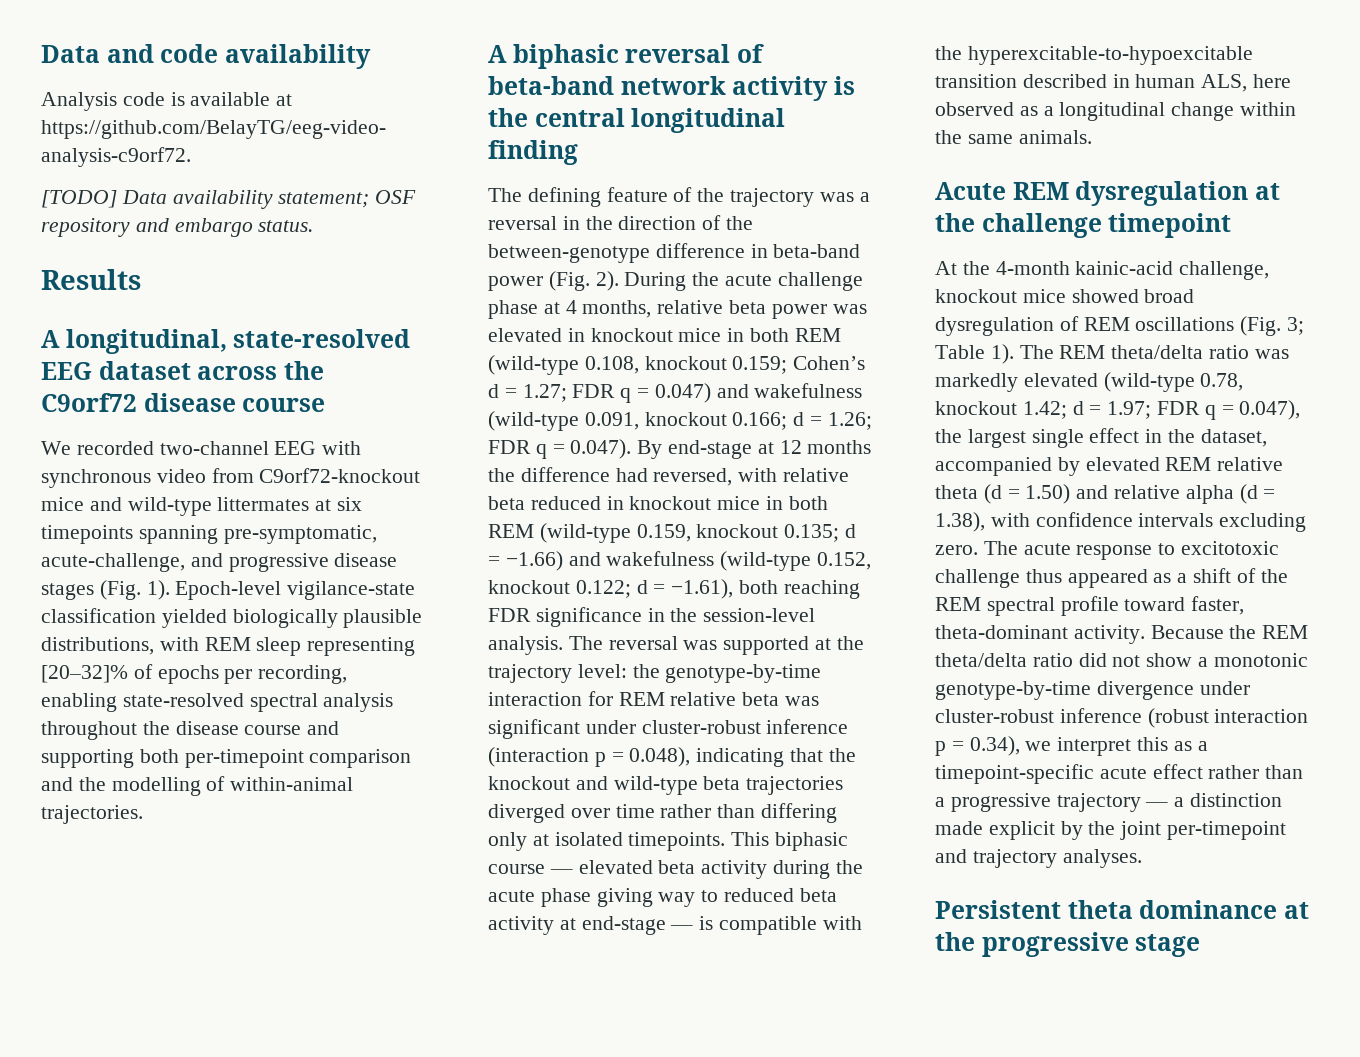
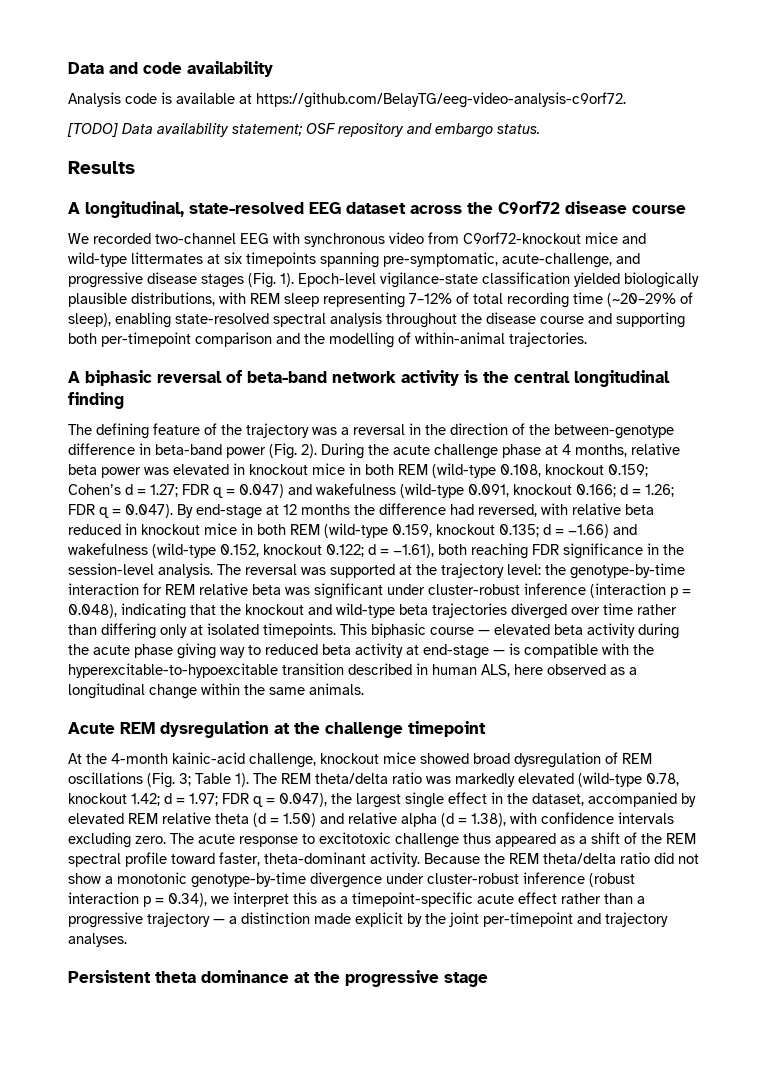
- Epoch-level vigilance-state classification yielded biologically plausible distributions, with REM sleep representing [20–32]% of epochs per recording, enabling state-resolved spectral analysis throughout the disease course and supporting both per-timepoint comparison and the modelling of within-animal trajectories.
+ Epoch-level vigilance-state classification yielded biologically plausible distributions, with REM sleep representing 7–12% of total recording time (~20–29% of sleep), enabling state-resolved spectral analysis throughout the disease course and supporting both per-timepoint comparison and the modelling of within-animal trajectories.

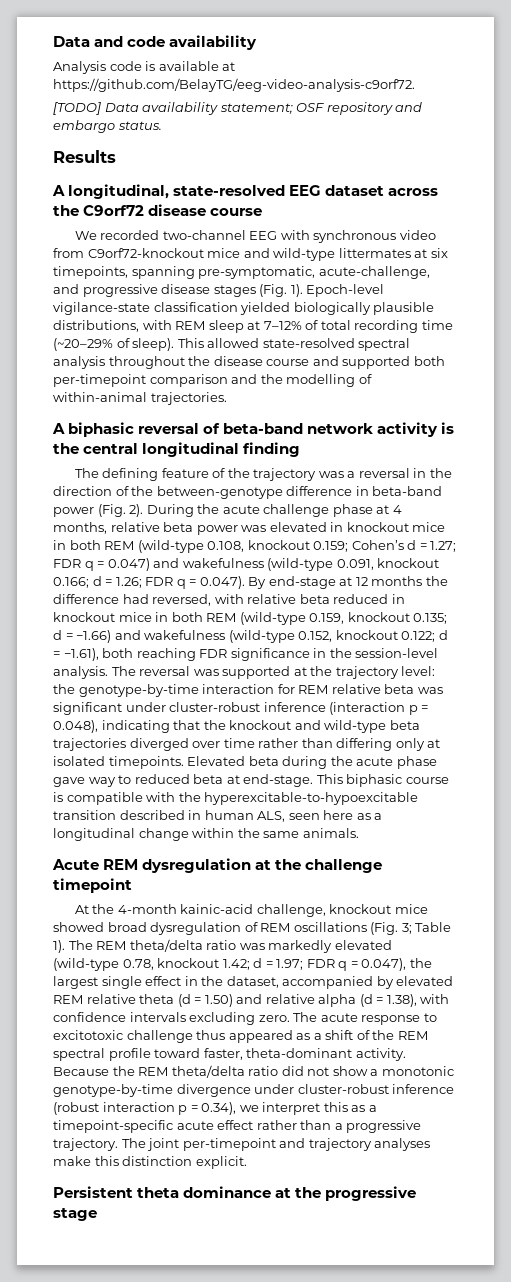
- We recorded two-channel EEG with synchronous video from C9orf72-knockout mice and wild-type littermates at six timepoints spanning pre-symptomatic, acute-challenge, and progressive disease stages (Fig. 1).
+ We recorded two-channel EEG with synchronous video from C9orf72-knockout mice and wild-type littermates at six timepoints, spanning pre-symptomatic, acute-challenge, and progressive disease stages (Fig. 1).
- Epoch-level vigilance-state classification yielded biologically plausible distributions, with REM sleep representing 7–12% of total recording time (~20–29% of sleep), enabling state-resolved spectral analysis throughout the disease course and supporting both per-timepoint comparison and the modelling of within-animal trajectories.
+ Epoch-level vigilance-state classification yielded biologically plausible distributions, with REM sleep at 7–12% of total recording time (~20–29% of sleep). This allowed state-resolved spectral analysis throughout the disease course and supported both per-timepoint comparison and the modelling of within-animal trajectories.
- This biphasic course — elevated beta activity during the acute phase giving way to reduced beta activity at end-stage — is compatible with the hyperexcitable-to-hypoexcitable transition described in human ALS, here observed as a longitudinal change within the same animals.
+ Elevated beta during the acute phase gave way to reduced beta at end-stage. This biphasic course is compatible with the hyperexcitable-to-hypoexcitable transition described in human ALS, seen here as a longitudinal change within the same animals.
- Because the REM theta/delta ratio did not show a monotonic genotype-by-time divergence under cluster-robust inference (robust interaction p = 0.34), we interpret this as a timepoint-specific acute effect rather than a progressive trajectory — a distinction made explicit by the joint per-timepoint and trajectory analyses.
+ Because the REM theta/delta ratio did not show a monotonic genotype-by-time divergence under cluster-robust inference (robust interaction p = 0.34), we interpret this as a timepoint-specific acute effect rather than a progressive trajectory. The joint per-timepoint and trajectory analyses make this distinction explicit.

